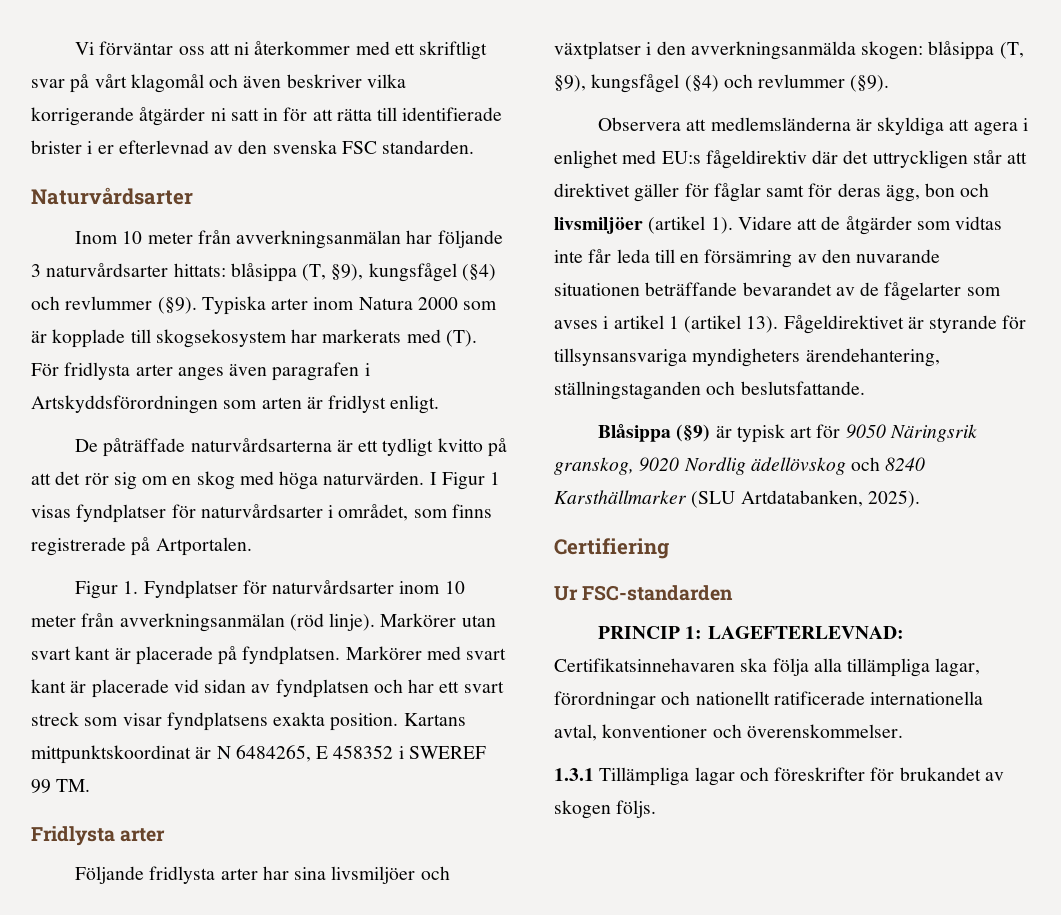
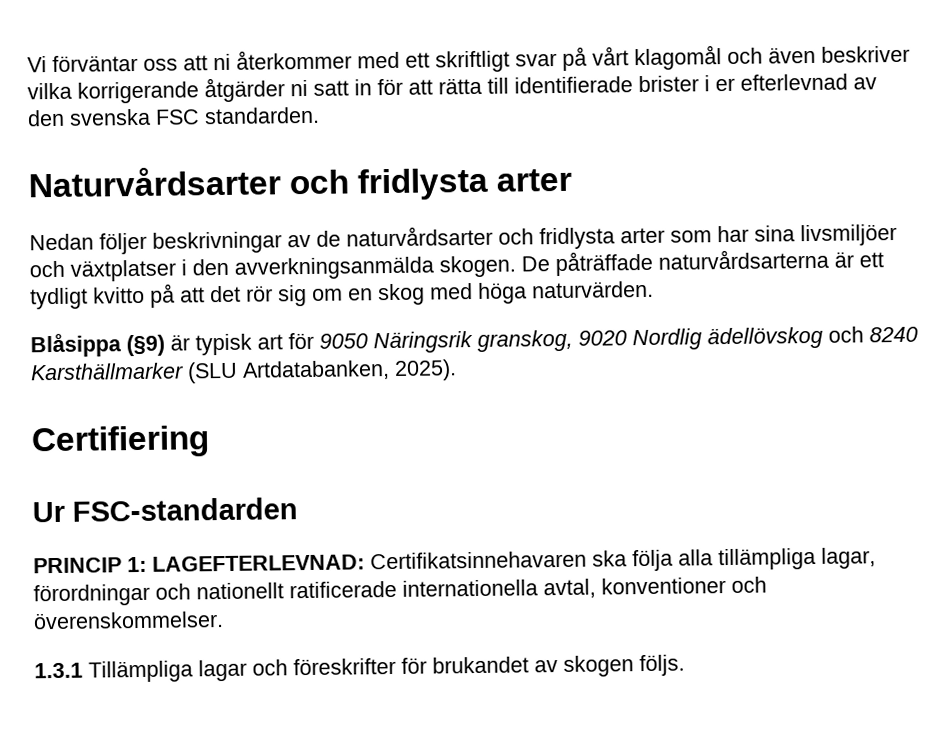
- Naturvårdsarter
- Inom 10 meter från avverkningsanmälan har följande 3 naturvårdsarter hittats: blåsippa (T, §9), kungsfågel (§4) och revlummer (§9). Typiska arter inom Natura 2000 som är kopplade till skogsekosystem har markerats med (T). För fridlysta arter anges även paragrafen i Artskyddsförordningen som arten är fridlyst enligt.
- De påträffade naturvårdsarterna är ett tydligt kvitto på att det rör sig om en skog med höga naturvärden. I Figur 1 visas fyndplatser för naturvårdsarter i området, som finns registrerade på Artportalen.
- Figur 1. Fyndplatser för naturvårdsarter inom 10 meter från avverkningsanmälan (röd linje). Markörer utan svart kant är placerade på fyndplatsen. Markörer med svart kant är placerade vid sidan av fyndplatsen och har ett svart streck som visar fyndplatsens exakta position. Kartans mittpunktskoordinat är N 6484265, E 458352 i SWEREF 99 TM.
- Fridlysta arter
- Följande fridlysta arter har sina livsmiljöer och växtplatser i den avverkningsanmälda skogen: blåsippa (T, §9), kungsfågel (§4) och revlummer (§9).
- Observera att medlemsländerna är skyldiga att agera i enlighet med EU:s fågeldirektiv där det uttryckligen står att direktivet gäller för fåglar samt för deras ägg, bon och livsmiljöer (artikel 1). Vidare att de åtgärder som vidtas inte får leda till en försämring av den nuvarande situationen beträffande bevarandet av de fågelarter som avses i artikel 1 (artikel 13). Fågeldirektivet är styrande för tillsynsansvariga myndigheters ärendehantering, ställningstaganden och beslutsfattande.
+ Naturvårdsarter och fridlysta arter
+ Nedan följer beskrivningar av de naturvårdsarter och fridlysta arter som har sina livsmiljöer och växtplatser i den avverkningsanmälda skogen. De påträffade naturvårdsarterna är ett tydligt kvitto på att det rör sig om en skog med höga naturvärden.

